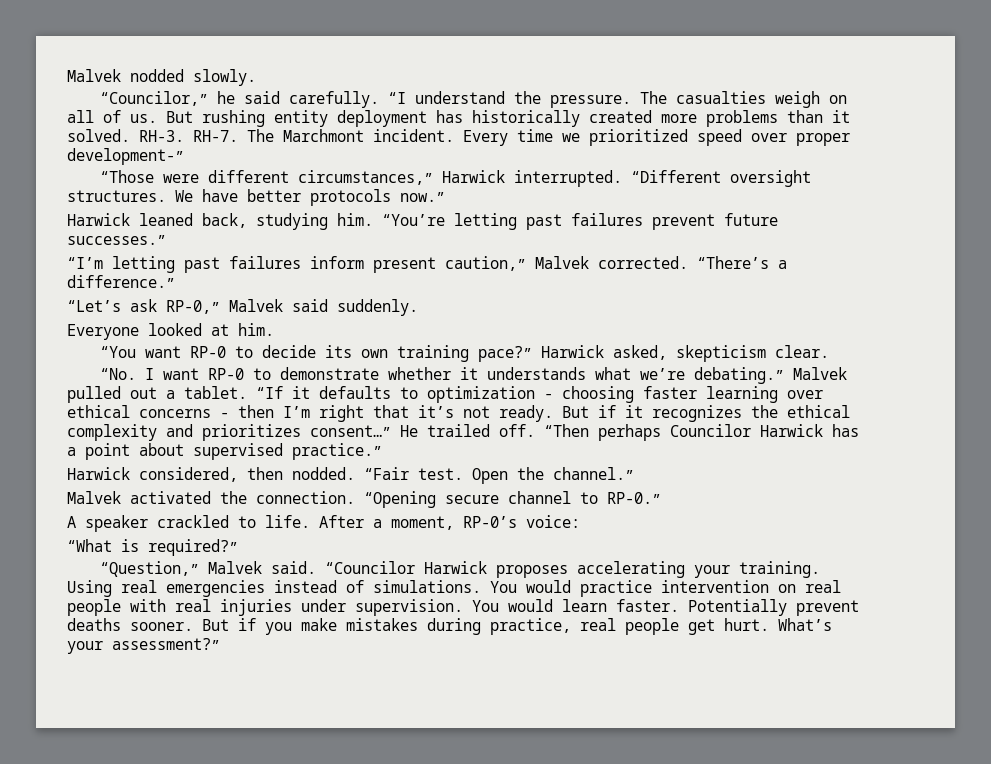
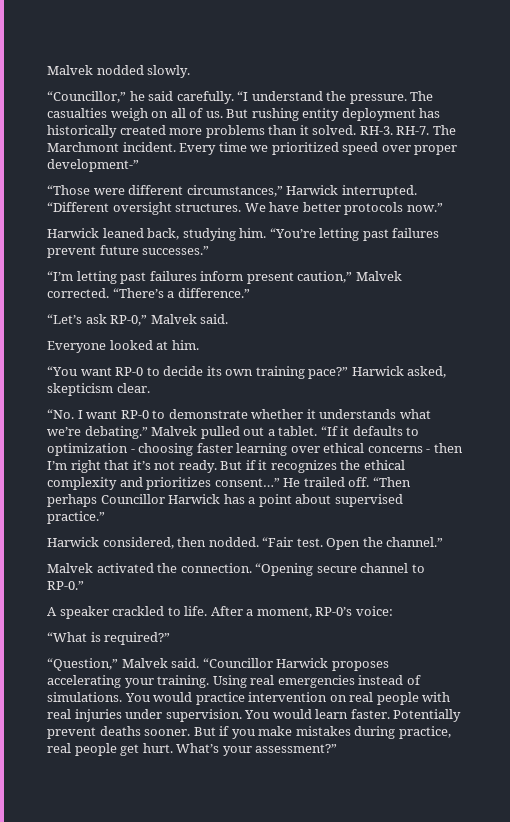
- “Councilor,” he said carefully.
+ “Councillor,” he said carefully.
- “Let’s ask RP-0,” Malvek said suddenly.
+ “Let’s ask RP-0,” Malvek said.
- “Then perhaps Councilor Harwick has a point about supervised practice.”
+ “Then perhaps Councillor Harwick has a point about supervised practice.”
- “Councilor Harwick proposes accelerating your training.
+ “Councillor Harwick proposes accelerating your training.

